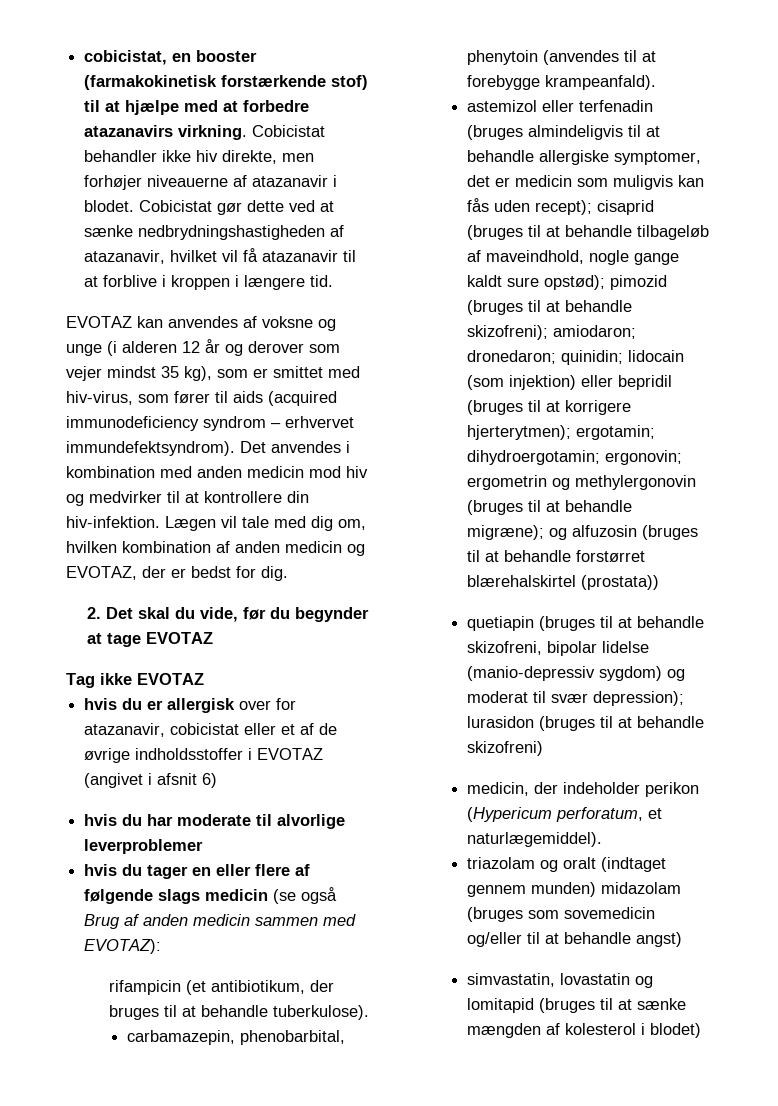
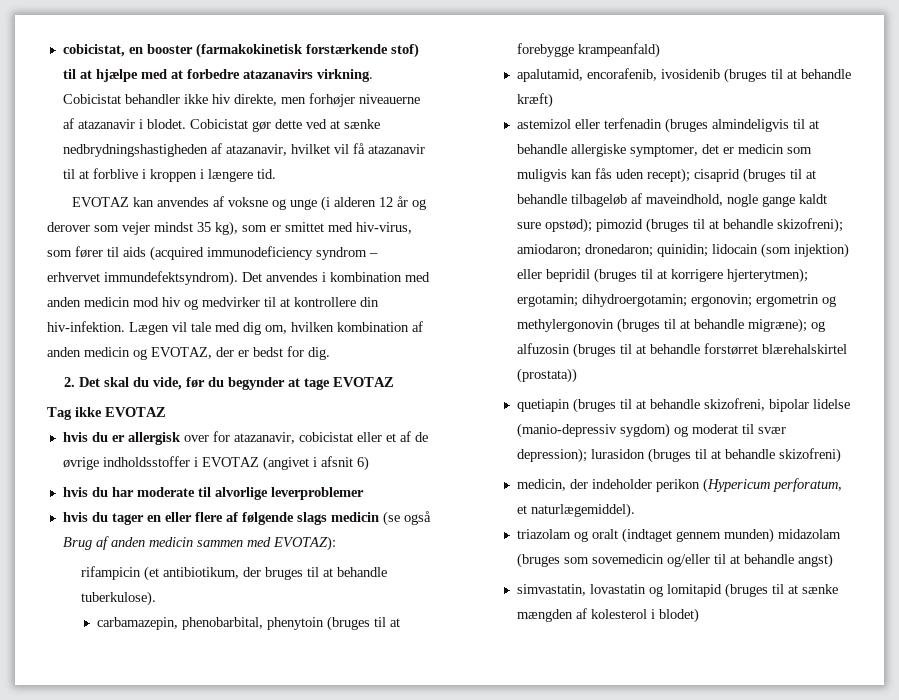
- carbamazepin, phenobarbital, phenytoin (anvendes til at forebygge krampeanfald).
+ carbamazepin, phenobarbital, phenytoin (bruges til at forebygge krampeanfald)
+ apalutamid, encorafenib, ivosidenib (bruges til at behandle kræft)

